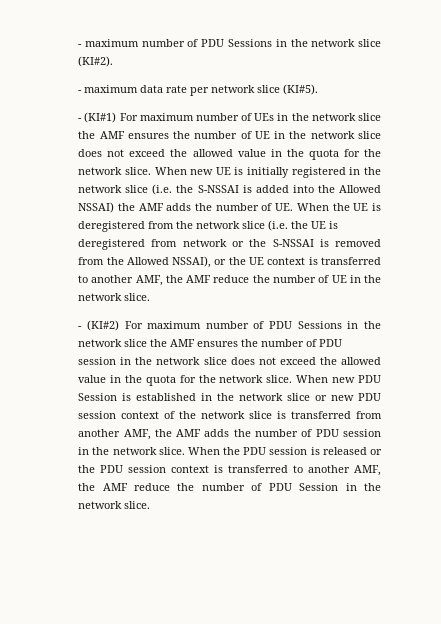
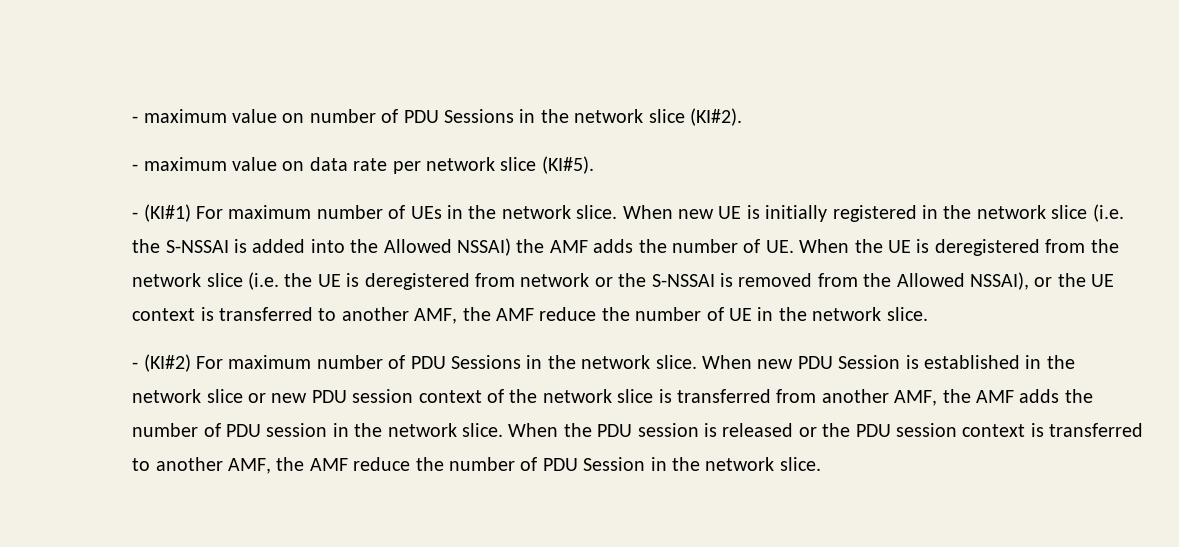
- - maximum number of PDU Sessions in the network slice (KI#2).
+ - maximum value on number of PDU Sessions in the network slice (KI#2).
- - maximum data rate per network slice (KI#5).
+ - maximum value on data rate per network slice (KI#5).
- - (KI#1) For maximum number of UEs in the network slice the AMF ensures the number of UE in the network slice does not exceed the allowed value in the quota for the network slice.
+ - (KI#1) For maximum number of UEs in the network slice.
- - (KI#2) For maximum number of PDU Sessions in the network slice the AMF ensures the number of PDU session in the network slice does not exceed the allowed value in the quota for the network slice.
+ - (KI#2) For maximum number of PDU Sessions in the network slice.

